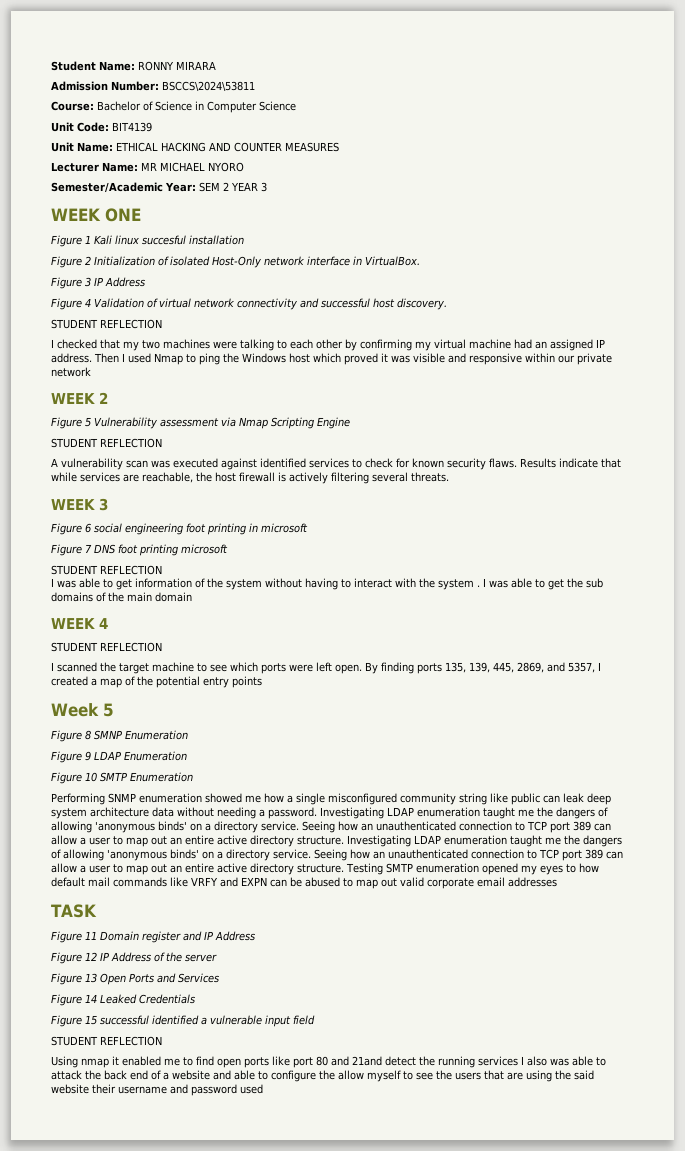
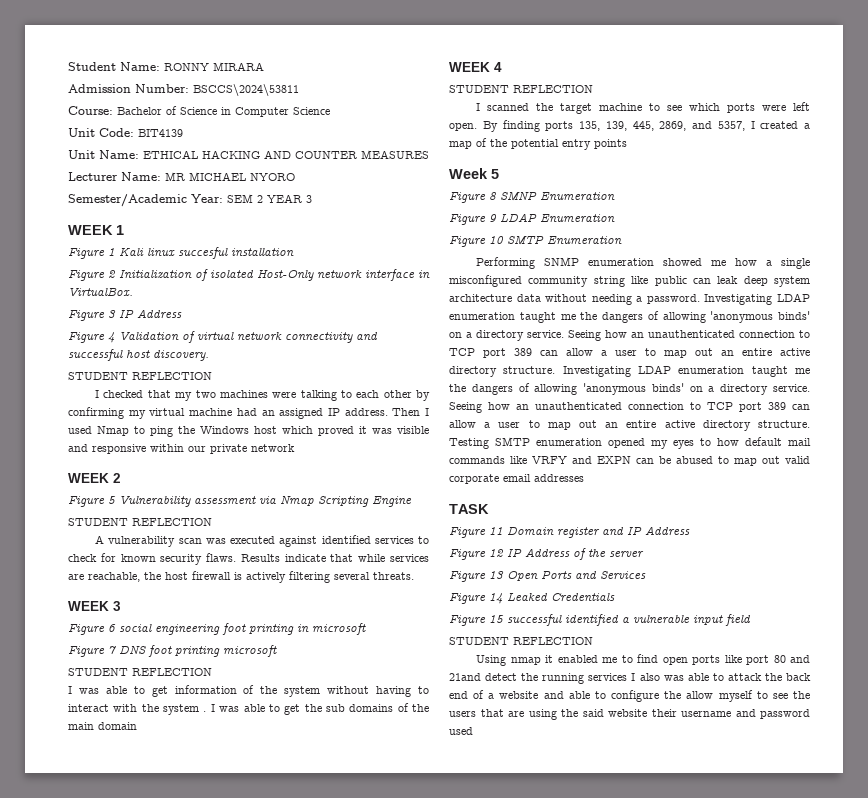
- WEEK ONE
+ WEEK 1

